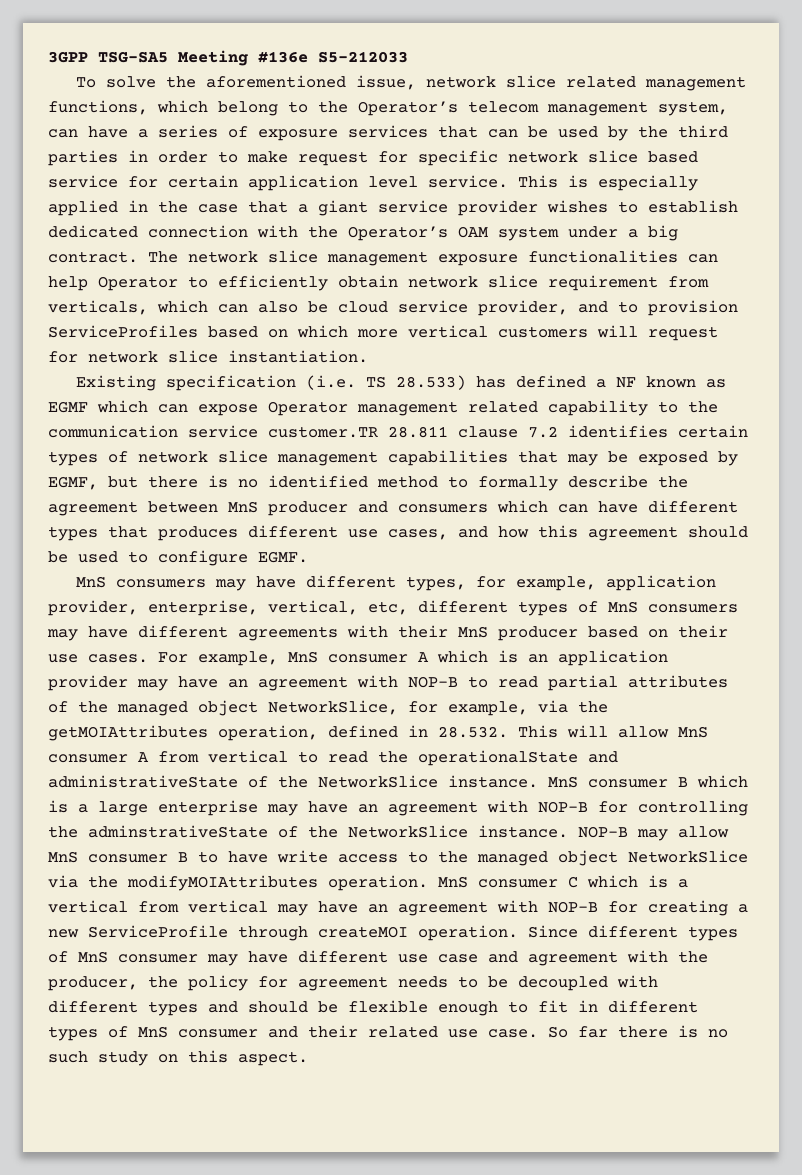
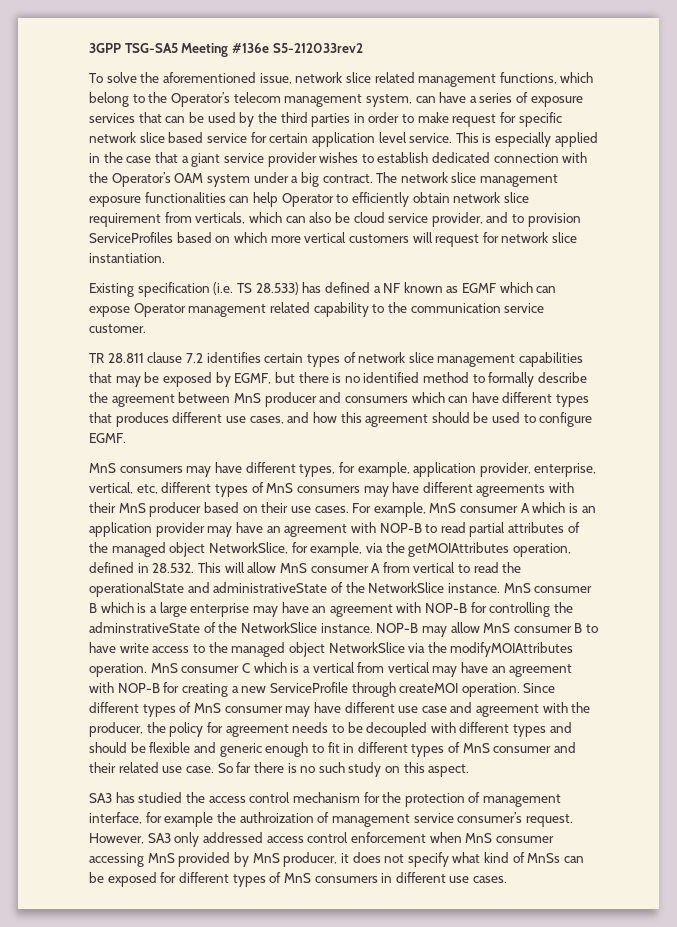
- 3GPP TSG-SA5 Meeting #136e S5-212033
+ 3GPP TSG-SA5 Meeting #136e S5-212033rev2
- Existing specification (i.e. TS 28.533) has defined a NF known as EGMF which can expose Operator management related capability to the communication service customer.TR 28.811 clause 7.2 identifies certain types of network slice management capabilities that may be exposed by EGMF, but there is no identified method to formally describe the agreement between MnS producer and consumers which can have different types that produces different use cases, and how this agreement should be used to configure EGMF.
+ Existing specification (i.e. TS 28.533) has defined a NF known as EGMF which can expose Operator management related capability to the communication service customer.
+ TR 28.811 clause 7.2 identifies certain types of network slice management capabilities that may be exposed by EGMF, but there is no identified method to formally describe the agreement between MnS producer and consumers which can have different types that produces different use cases, and how this agreement should be used to configure EGMF.
- Since different types of MnS consumer may have different use case and agreement with the producer, the policy for agreement needs to be decoupled with different types and should be flexible enough to fit in different types of MnS consumer and their related use case.
+ Since different types of MnS consumer may have different use case and agreement with the producer, the policy for agreement needs to be decoupled with different types and should be flexible and generic enough to fit in different types of MnS consumer and their related use case.
+ SA3 has studied the access control mechanism for the protection of management interface, for example the authroization of management service consumer’s request. However, SA3 only addressed access control enforcement when MnS consumer accessing MnS provided by MnS producer, it does not specify what kind of MnSs can be exposed for different types of MnS consumers in different use cases.

